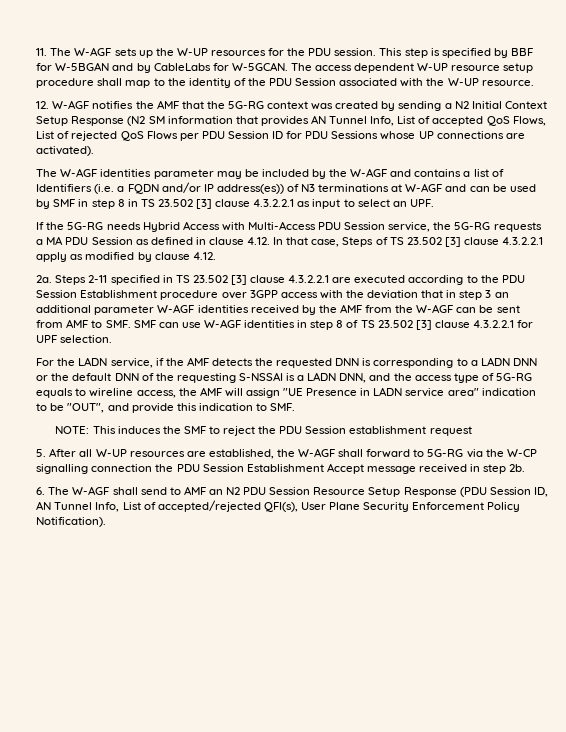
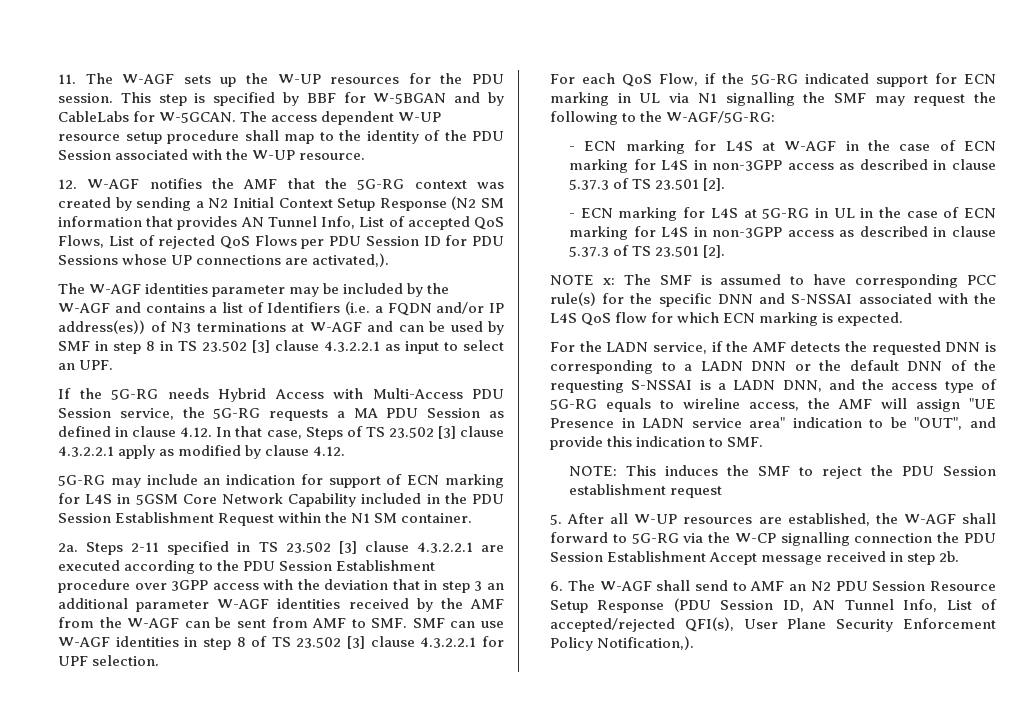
- 12. W-AGF notifies the AMF that the 5G-RG context was created by sending a N2 Initial Context Setup Response (N2 SM information that provides AN Tunnel Info, List of accepted QoS Flows, List of rejected QoS Flows per PDU Session ID for PDU Sessions whose UP connections are activated).
+ 12. W-AGF notifies the AMF that the 5G-RG context was created by sending a N2 Initial Context Setup Response (N2 SM information that provides AN Tunnel Info, List of accepted QoS Flows, List of rejected QoS Flows per PDU Session ID for PDU Sessions whose UP connections are activated,).
+ 5G-RG may include an indication for support of ECN marking for L4S in 5GSM Core Network Capability included in the PDU Session Establishment Request within the N1 SM container.
+ For each QoS Flow, if the 5G-RG indicated support for ECN marking in UL via N1 signalling the SMF may request the following to the W-AGF/5G-RG:
+ - ECN marking for L4S at W-AGF in the case of ECN marking for L4S in non-3GPP access as described in clause 5.37.3 of TS 23.501 [2].
+ - ECN marking for L4S at 5G-RG in UL in the case of ECN marking for L4S in non-3GPP access as described in clause 5.37.3 of TS 23.501 [2].
+ NOTE x: The SMF is assumed to have corresponding PCC rule(s) for the specific DNN and S-NSSAI associated with the L4S QoS flow for which ECN marking is expected.
- 6. The W-AGF shall send to AMF an N2 PDU Session Resource Setup Response (PDU Session ID, AN Tunnel Info, List of accepted/rejected QFI(s), User Plane Security Enforcement Policy Notification).
+ 6. The W-AGF shall send to AMF an N2 PDU Session Resource Setup Response (PDU Session ID, AN Tunnel Info, List of accepted/rejected QFI(s), User Plane Security Enforcement Policy Notification,).

